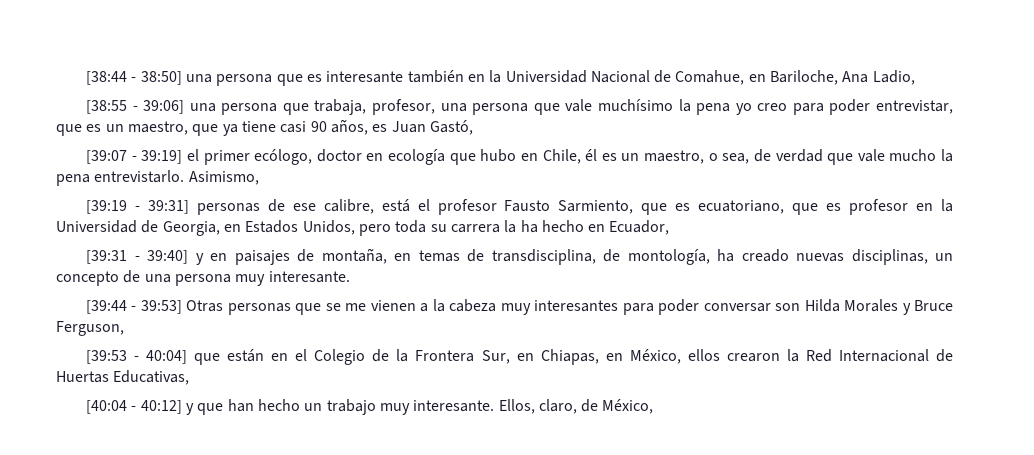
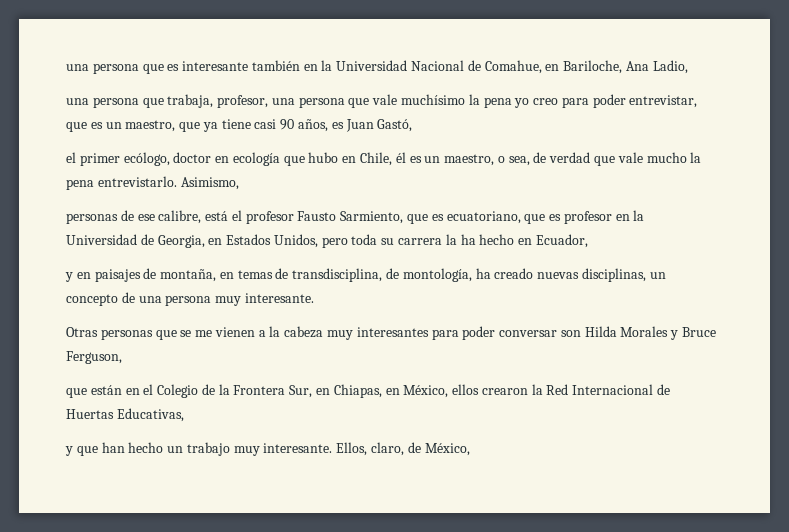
- [38:44 - 38:50] una persona que es interesante también en la Universidad Nacional de Comahue, en Bariloche, Ana Ladio,
+ una persona que es interesante también en la Universidad Nacional de Comahue, en Bariloche, Ana Ladio,
- [38:55 - 39:06] una persona que trabaja, profesor, una persona que vale muchísimo la pena yo creo para poder entrevistar, que es un maestro, que ya tiene casi 90 años, es Juan Gastó,
+ una persona que trabaja, profesor, una persona que vale muchísimo la pena yo creo para poder entrevistar, que es un maestro, que ya tiene casi 90 años, es Juan Gastó,
- [39:07 - 39:19] el primer ecólogo, doctor en ecología que hubo en Chile, él es un maestro, o sea, de verdad que vale mucho la pena entrevistarlo.
+ el primer ecólogo, doctor en ecología que hubo en Chile, él es un maestro, o sea, de verdad que vale mucho la pena entrevistarlo.
- [39:19 - 39:31] personas de ese calibre, está el profesor Fausto Sarmiento, que es ecuatoriano, que es profesor en la Universidad de Georgia, en Estados Unidos, pero toda su carrera la ha hecho en Ecuador,
+ personas de ese calibre, está el profesor Fausto Sarmiento, que es ecuatoriano, que es profesor en la Universidad de Georgia, en Estados Unidos, pero toda su carrera la ha hecho en Ecuador,
- [39:31 - 39:40] y en paisajes de montaña, en temas de transdisciplina, de montología, ha creado nuevas disciplinas, un concepto de una persona muy interesante.
+ y en paisajes de montaña, en temas de transdisciplina, de montología, ha creado nuevas disciplinas, un concepto de una persona muy interesante.
- [39:44 - 39:53] Otras personas que se me vienen a la cabeza muy interesantes para poder conversar son Hilda Morales y Bruce Ferguson,
+ Otras personas que se me vienen a la cabeza muy interesantes para poder conversar son Hilda Morales y Bruce Ferguson,
- [39:53 - 40:04] que están en el Colegio de la Frontera Sur, en Chiapas, en México, ellos crearon la Red Internacional de Huertas Educativas,
+ que están en el Colegio de la Frontera Sur, en Chiapas, en México, ellos crearon la Red Internacional de Huertas Educativas,
- [40:04 - 40:12] y que han hecho un trabajo muy interesante.
+ y que han hecho un trabajo muy interesante.

